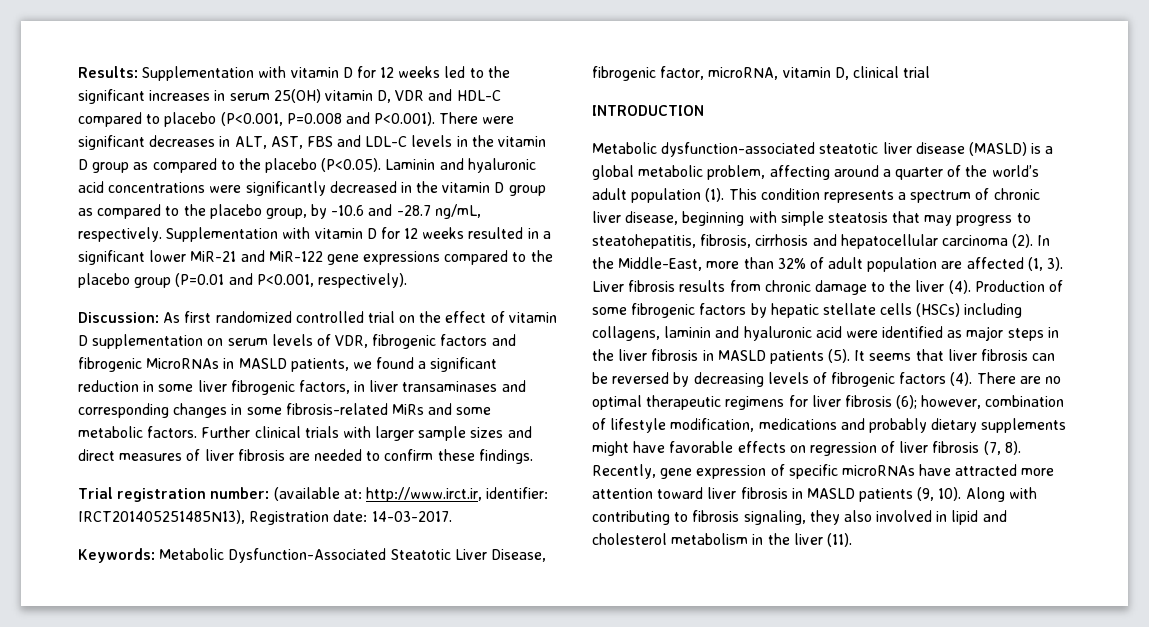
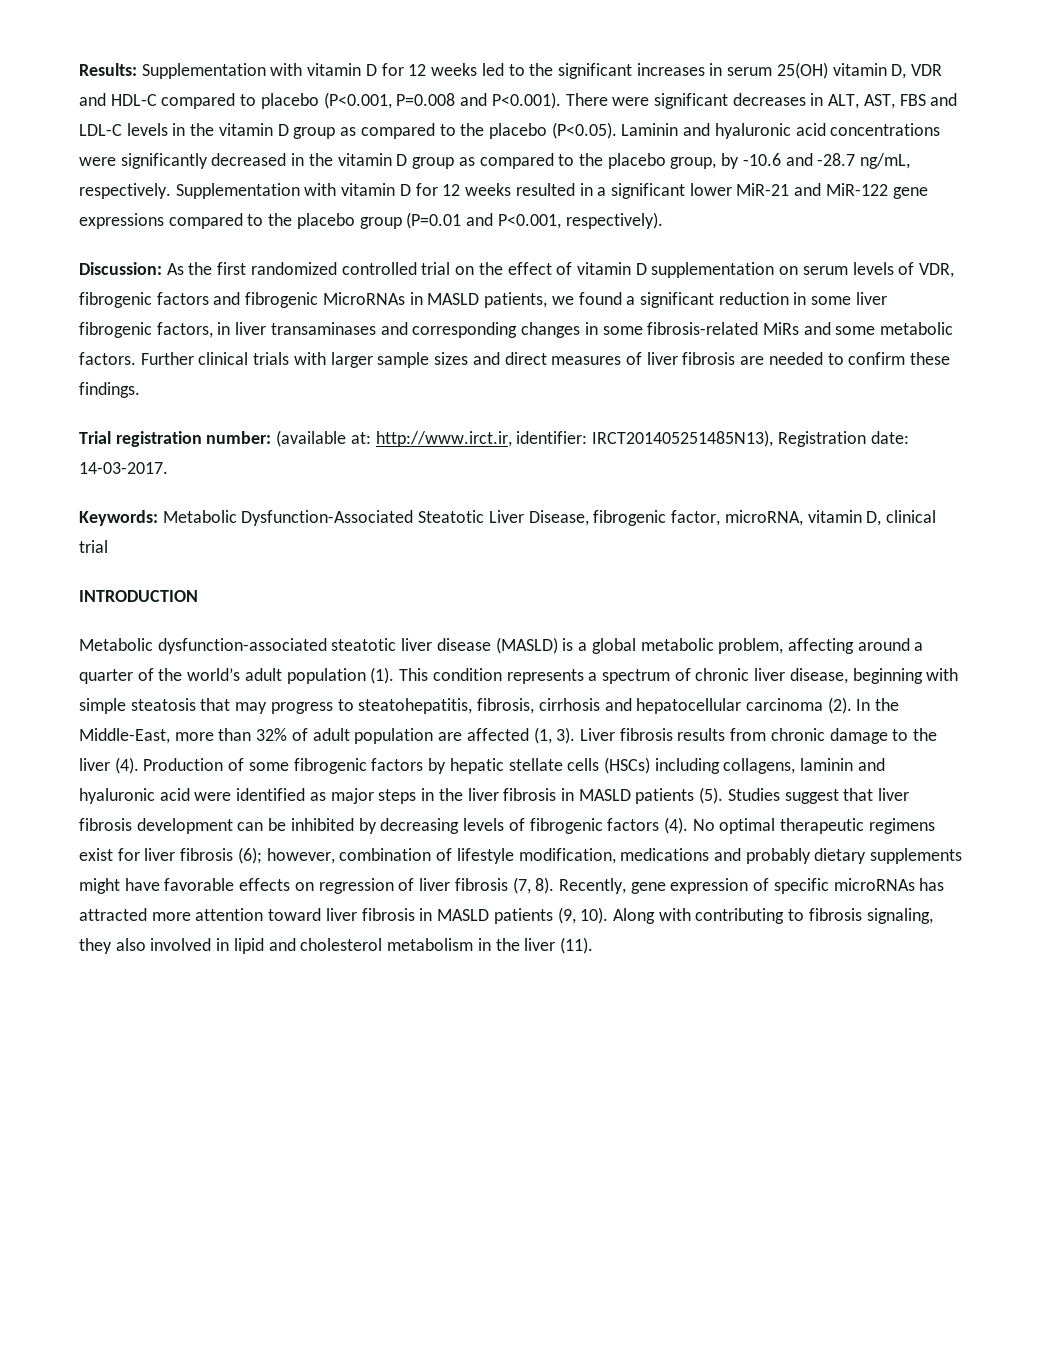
- Discussion: As first randomized controlled trial on the effect of vitamin D supplementation on serum levels of VDR, fibrogenic factors and fibrogenic MicroRNAs in MASLD patients, we found a significant reduction in some liver fibrogenic factors, in liver transaminases and corresponding changes in some fibrosis-related MiRs and some metabolic factors.
+ Discussion: As the first randomized controlled trial on the effect of vitamin D supplementation on serum levels of VDR, fibrogenic factors and fibrogenic MicroRNAs in MASLD patients, we found a significant reduction in some liver fibrogenic factors, in liver transaminases and corresponding changes in some fibrosis-related MiRs and some metabolic factors.
- It seems that liver fibrosis can be reversed by decreasing levels of fibrogenic factors (4).
+ Studies suggest that liver fibrosis development can be inhibited by decreasing levels of fibrogenic factors (4).
- There are no optimal therapeutic regimens for liver fibrosis (6); however, combination of lifestyle modification, medications and probably dietary supplements might have favorable effects on regression of liver fibrosis (7, 8).
+ No optimal therapeutic regimens exist for liver fibrosis (6); however, combination of lifestyle modification, medications and probably dietary supplements might have favorable effects on regression of liver fibrosis (7, 8).
- Recently, gene expression of specific microRNAs have attracted more attention toward liver fibrosis in MASLD patients (9, 10).
+ Recently, gene expression of specific microRNAs has attracted more attention toward liver fibrosis in MASLD patients (9, 10).

